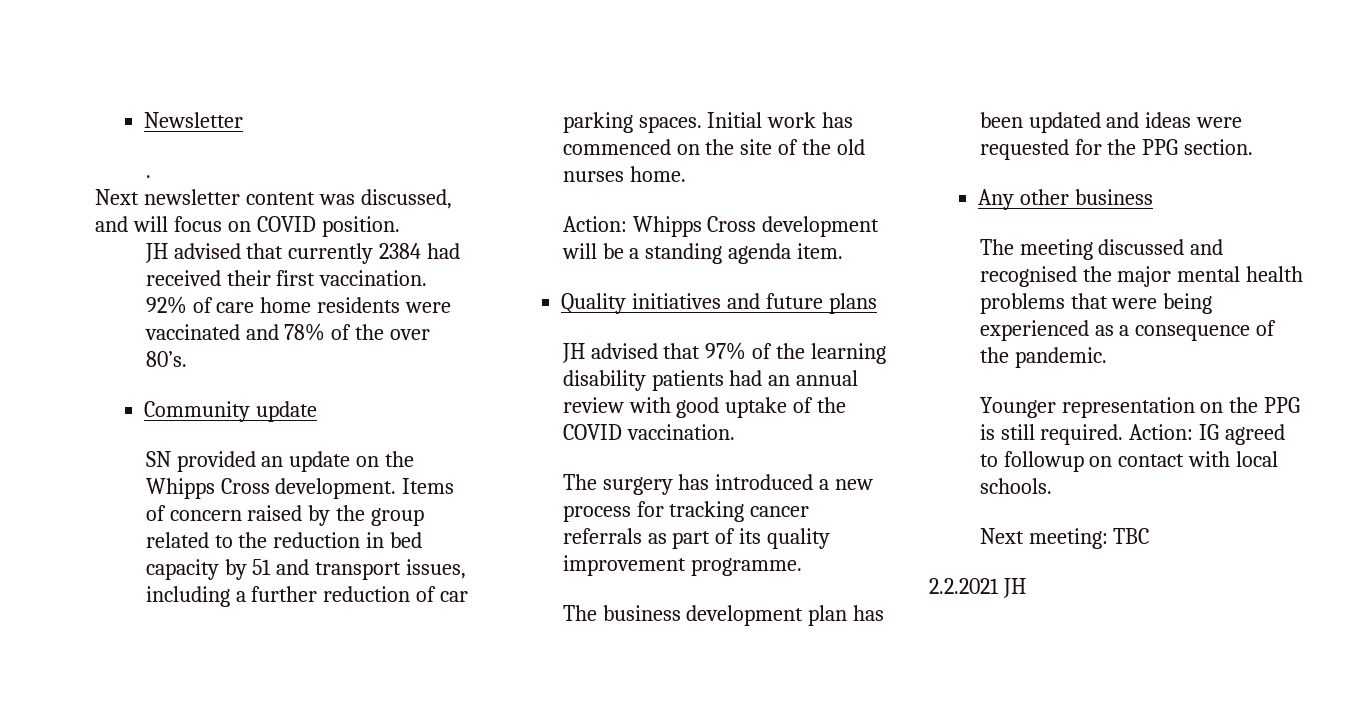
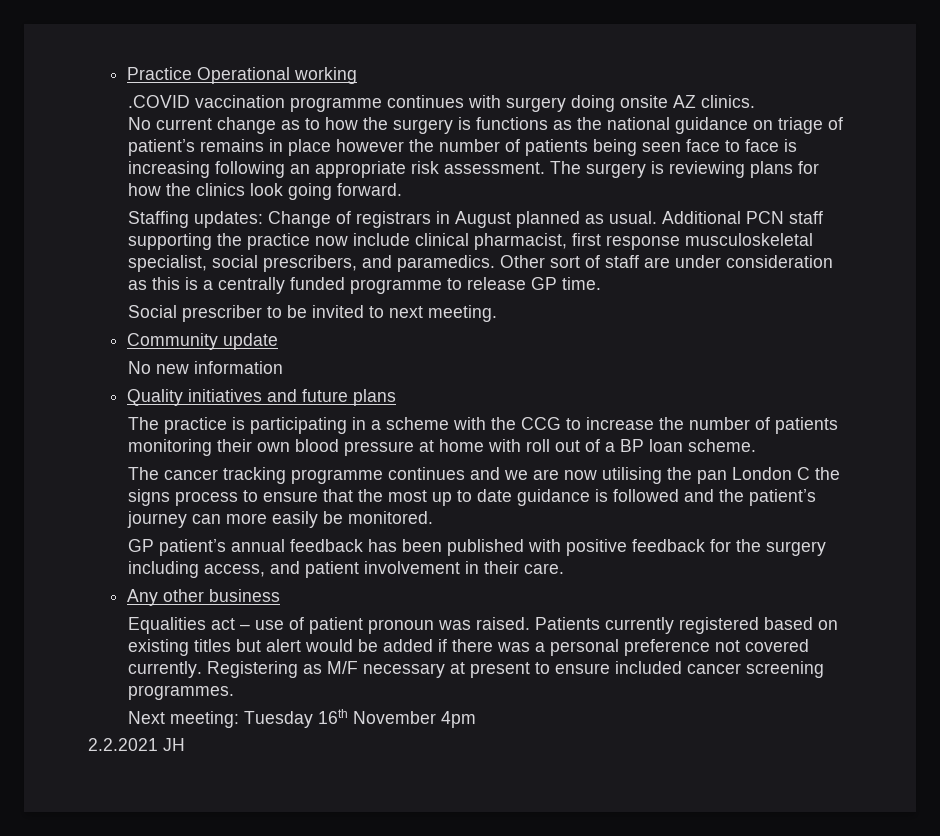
- Newsletter
- .
- Next newsletter content was discussed, and will focus on COVID position.
- JH advised that currently 2384 had received their first vaccination. 92% of care home residents were vaccinated and 78% of the over 80’s.
+ Practice Operational working
+ .COVID vaccination programme continues with surgery doing onsite AZ clinics.
+ No current change as to how the surgery is functions as the national guidance on triage of patient’s remains in place however the number of patients being seen face to face is increasing following an appropriate risk assessment. The surgery is reviewing plans for how the clinics look going forward.
+ Staffing updates: Change of registrars in August planned as usual. Additional PCN staff supporting the practice now include clinical pharmacist, first response musculoskeletal specialist, social prescribers, and paramedics. Other sort of staff are under consideration as this is a centrally funded programme to release GP time.
+ Social prescriber to be invited to next meeting.
  Community update
- SN provided an update on the Whipps Cross development. Items of concern raised by the group related to the reduction in bed capacity by 51 and transport issues, including a further reduction of car parking spaces. Initial work has commenced on the site of the old nurses home.
- Action: Whipps Cross development will be a standing agenda item.
+ No new information
- JH advised that 97% of the learning disability patients had an annual review with good uptake of the COVID vaccination.
- The surgery has introduced a new process for tracking cancer referrals as part of its quality improvement programme.
- The business development plan has been updated and ideas were requested for the PPG section.
+ The practice is participating in a scheme with the CCG to increase the number of patients monitoring their own blood pressure at home with roll out of a BP loan scheme.
+ The cancer tracking programme continues and we are now utilising the pan London C the signs process to ensure that the most up to date guidance is followed and the patient’s journey can more easily be monitored.
+ GP patient’s annual feedback has been published with positive feedback for the surgery including access, and patient involvement in their care.
  Any other business
- The meeting discussed and recognised the major mental health problems that were being experienced as a consequence of the pandemic.
- Younger representation on the PPG is still required. Action: IG agreed to followup on contact with local schools.
- Next meeting: TBC
+ Equalities act – use of patient pronoun was raised. Patients currently registered based on existing titles but alert would be added if there was a personal preference not covered currently. Registering as M/F necessary at present to ensure included cancer screening programmes.
+ Next meeting: Tuesday 16th November 4pm

